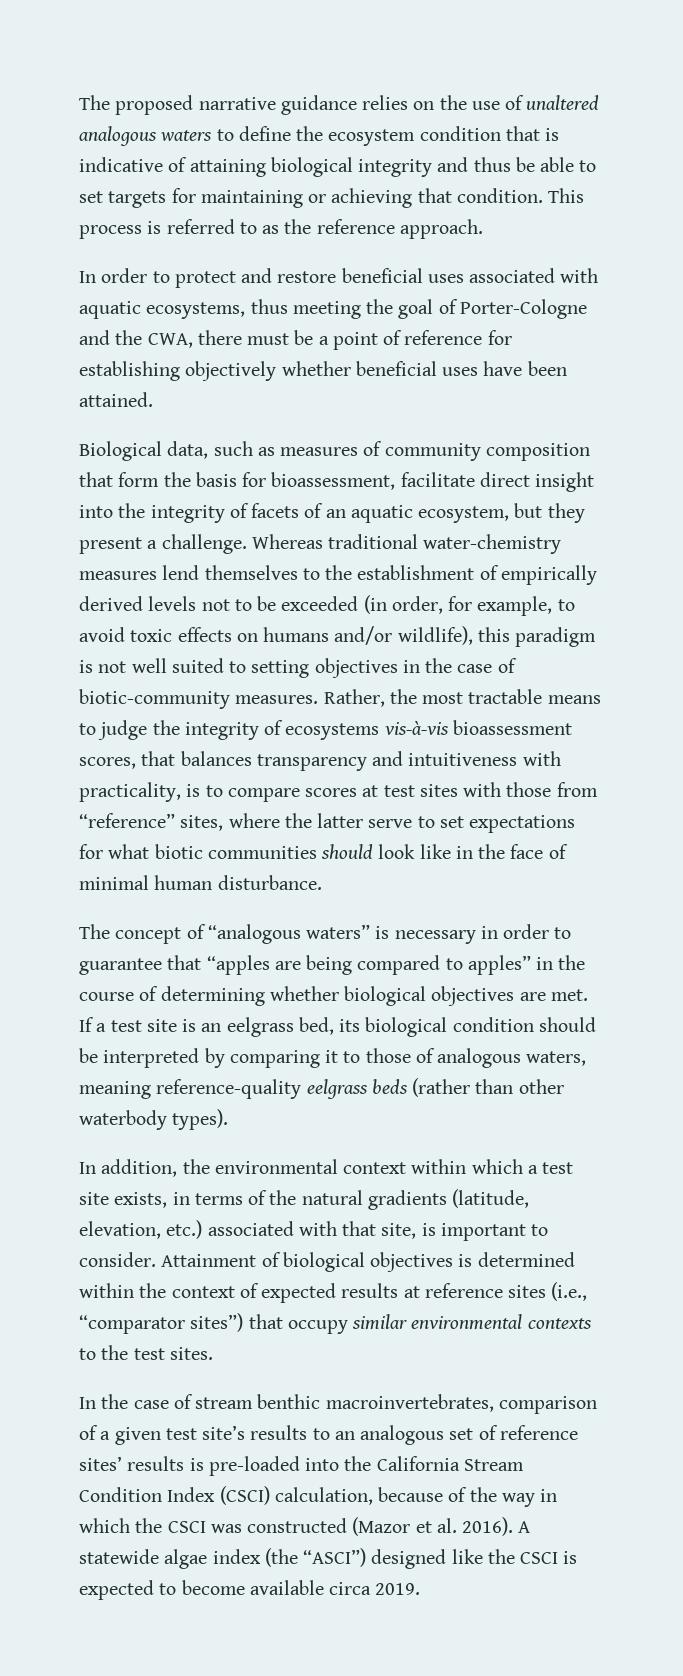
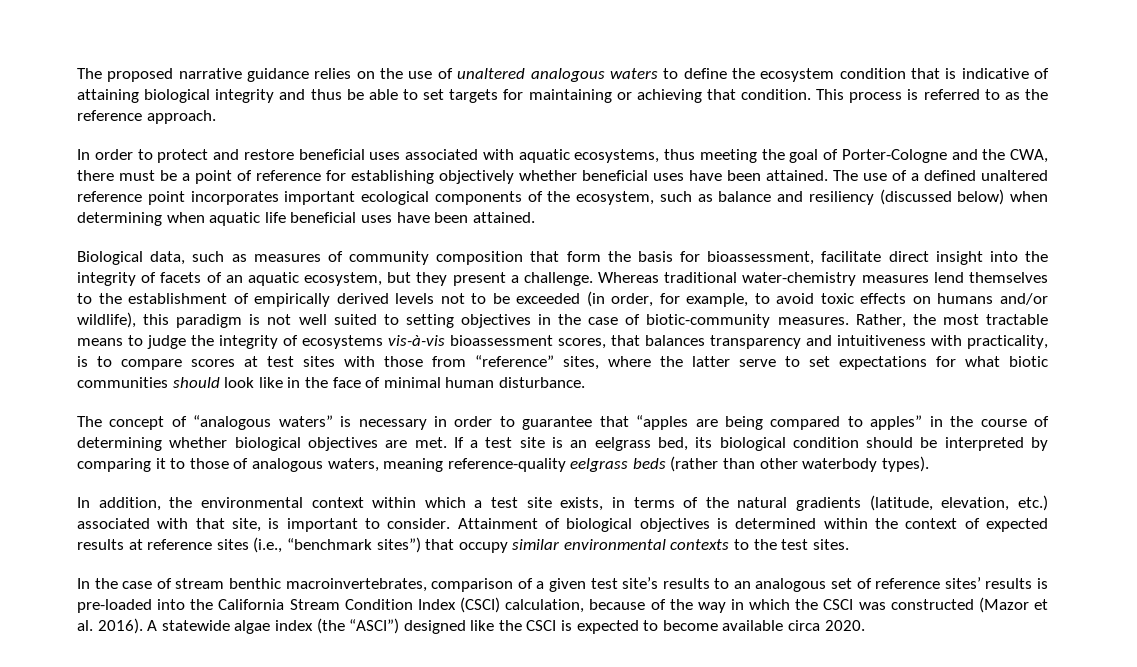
+ The use of a defined unaltered reference point incorporates important ecological components of the ecosystem, such as balance and resiliency (discussed below) when determining when aquatic life beneficial uses have been attained.
- Attainment of biological objectives is determined within the context of expected results at reference sites (i.e., “comparator sites”) that occupy similar environmental contexts to the test sites.
+ Attainment of biological objectives is determined within the context of expected results at reference sites (i.e., “benchmark sites”) that occupy similar environmental contexts to the test sites.
- A statewide algae index (the “ASCI”) designed like the CSCI is expected to become available circa 2019.
+ A statewide algae index (the “ASCI”) designed like the CSCI is expected to become available circa 2020.

